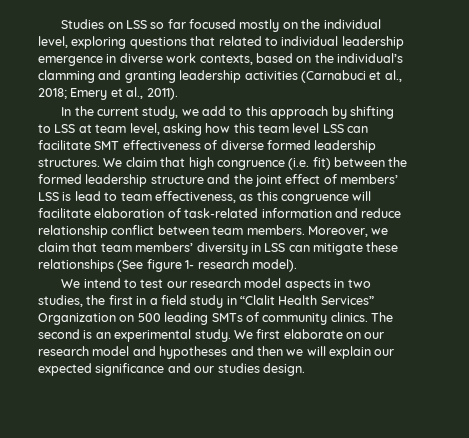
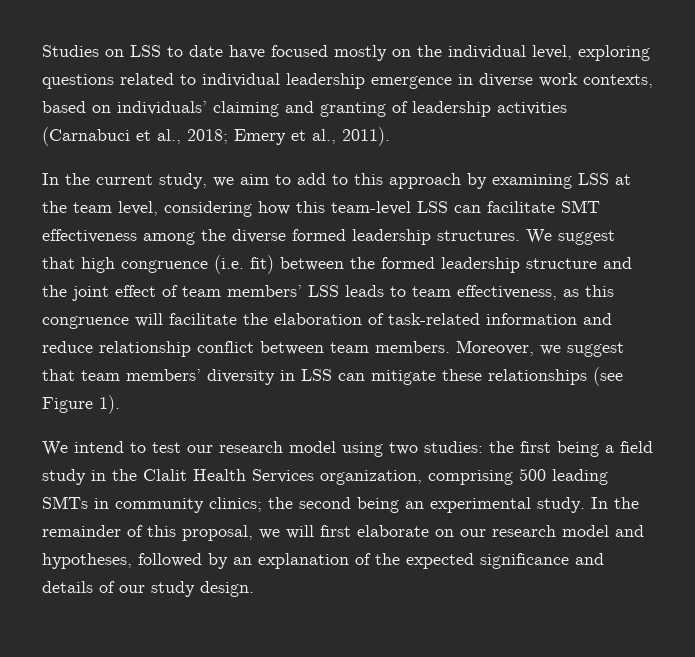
- Studies on LSS so far focused mostly on the individual level, exploring questions that related to individual leadership emergence in diverse work contexts, based on the individual’s clamming and granting leadership activities (Carnabuci et al., 2018; Emery et al., 2011).
+ Studies on LSS to date have focused mostly on the individual level, exploring questions related to individual leadership emergence in diverse work contexts, based on individuals’ claiming and granting of leadership activities (Carnabuci et al., 2018; Emery et al., 2011).
- In the current study, we add to this approach by shifting to LSS at team level, asking how this team level LSS can facilitate SMT effectiveness of diverse formed leadership structures.
+ In the current study, we aim to add to this approach by examining LSS at the team level, considering how this team-level LSS can facilitate SMT effectiveness among the diverse formed leadership structures.
- We claim that high congruence (i.e. fit) between the formed leadership structure and the joint effect of members’ LSS is lead to team effectiveness, as this congruence will facilitate elaboration of task-related information and reduce relationship conflict between team members.
+ We suggest that high congruence (i.e. fit) between the formed leadership structure and the joint effect of team members’ LSS leads to team effectiveness, as this congruence will facilitate the elaboration of task-related information and reduce relationship conflict between team members.
- Moreover, we claim that team members’ diversity in LSS can mitigate these relationships (See figure 1- research model).
+ Moreover, we suggest that team members’ diversity in LSS can mitigate these relationships (see Figure 1).
- We intend to test our research model aspects in two studies, the first in a field study in “Clalit Health Services” Organization on 500 leading SMTs of community clinics. The second is an experimental study. We first elaborate on our research model and hypotheses and then we will explain our expected significance and our studies design.
+ We intend to test our research model using two studies: the first being a field study in the Clalit Health Services organization, comprising 500 leading SMTs in community clinics; the second being an experimental study. In the remainder of this proposal, we will first elaborate on our research model and hypotheses, followed by an explanation of the expected significance and details of our study design.

